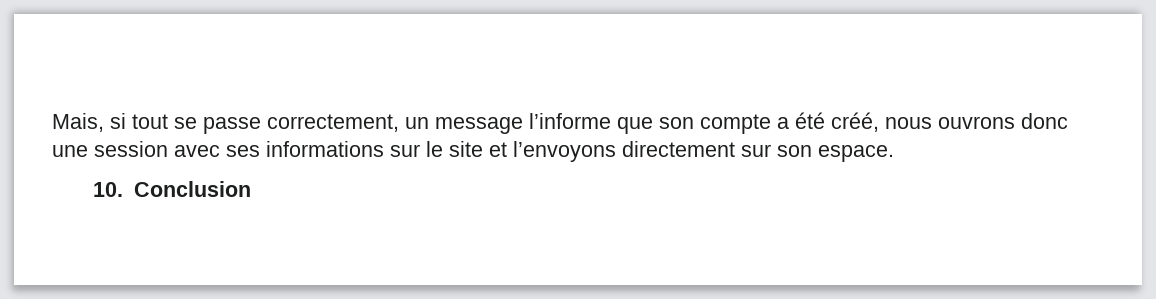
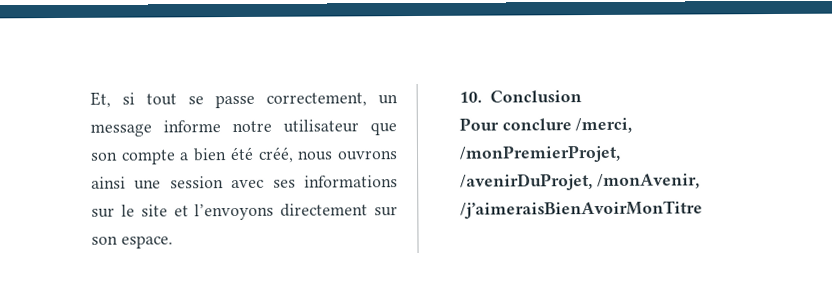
- Mais, si tout se passe correctement, un message l’informe que son compte a été créé, nous ouvrons donc une session avec ses informations sur le site et l’envoyons directement sur son espace.
+ Et, si tout se passe correctement, un message informe notre utilisateur que son compte a bien été créé, nous ouvrons ainsi une session avec ses informations sur le site et l’envoyons directement sur son espace.
+ Pour conclure /merci, /monPremierProjet, /avenirDuProjet, /monAvenir, /j’aimeraisBienAvoirMonTitre

